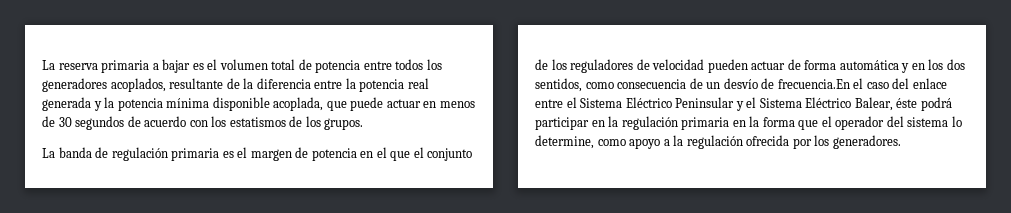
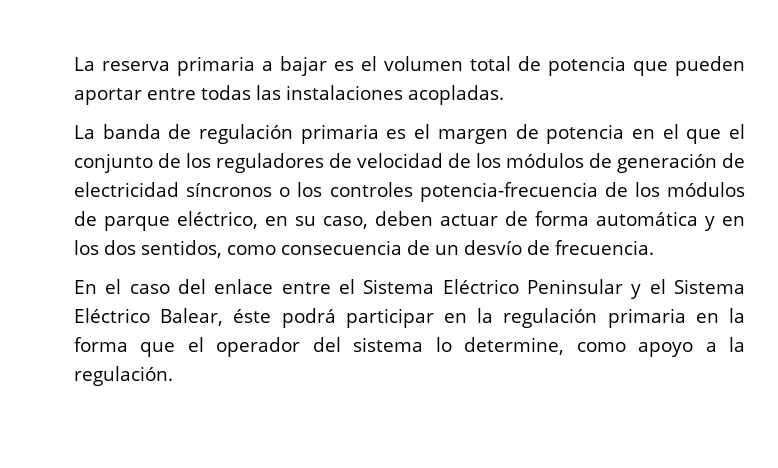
- La reserva primaria a bajar es el volumen total de potencia entre todos los generadores acoplados, resultante de la diferencia entre la potencia real generada y la potencia mínima disponible acoplada, que puede actuar en menos de 30 segundos de acuerdo con los estatismos de los grupos.
+ La reserva primaria a bajar es el volumen total de potencia que pueden aportar entre todas las instalaciones acopladas.
- La banda de regulación primaria es el margen de potencia en el que el conjunto de los reguladores de velocidad pueden actuar de forma automática y en los dos sentidos, como consecuencia de un desvío de frecuencia.En el caso del enlace entre el Sistema Eléctrico Peninsular y el Sistema Eléctrico Balear, éste podrá participar en la regulación primaria en la forma que el operador del sistema lo determine, como apoyo a la regulación ofrecida por los generadores.
+ La banda de regulación primaria es el margen de potencia en el que el conjunto de los reguladores de velocidad de los módulos de generación de electricidad síncronos o los controles potencia-frecuencia de los módulos de parque eléctrico, en su caso, deben actuar de forma automática y en los dos sentidos, como consecuencia de un desvío de frecuencia.
+ En el caso del enlace entre el Sistema Eléctrico Peninsular y el Sistema Eléctrico Balear, éste podrá participar en la regulación primaria en la forma que el operador del sistema lo determine, como apoyo a la regulación.

